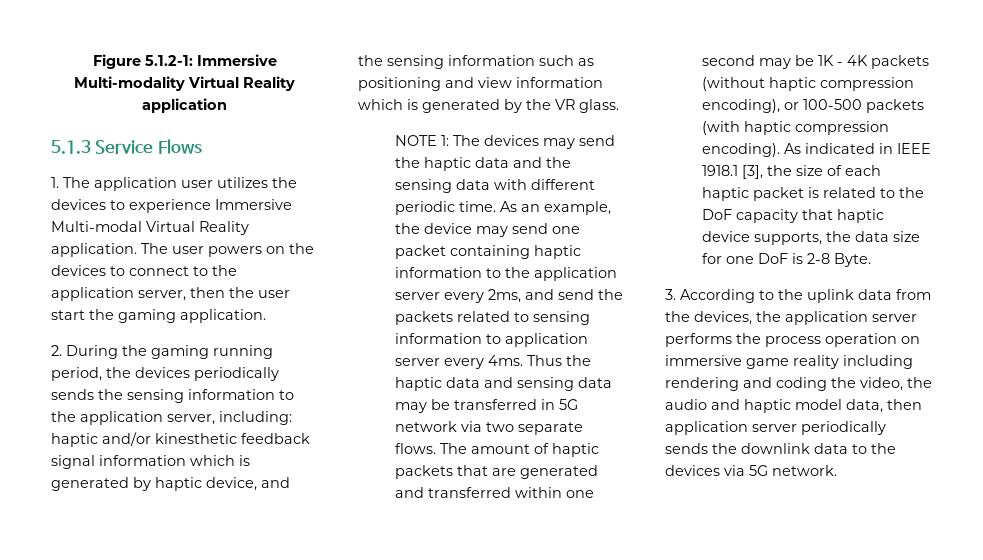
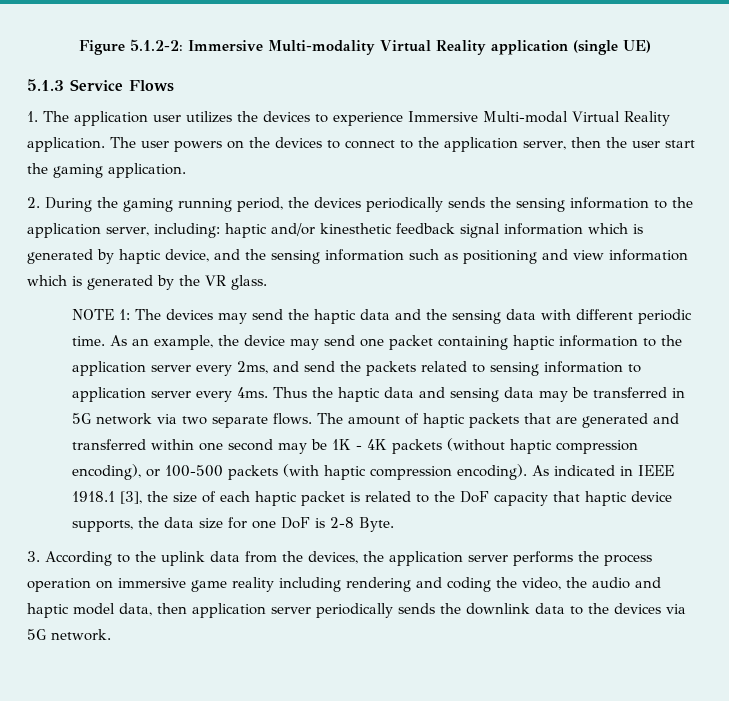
- Figure 5.1.2-1: Immersive Multi-modality Virtual Reality application
+ Figure 5.1.2-2: Immersive Multi-modality Virtual Reality application (single UE)

